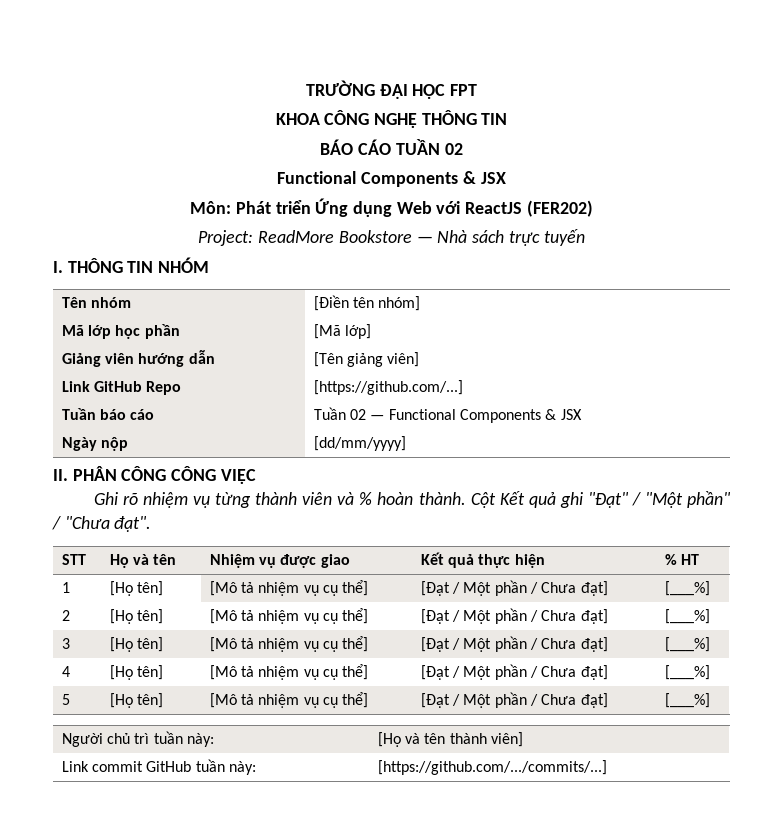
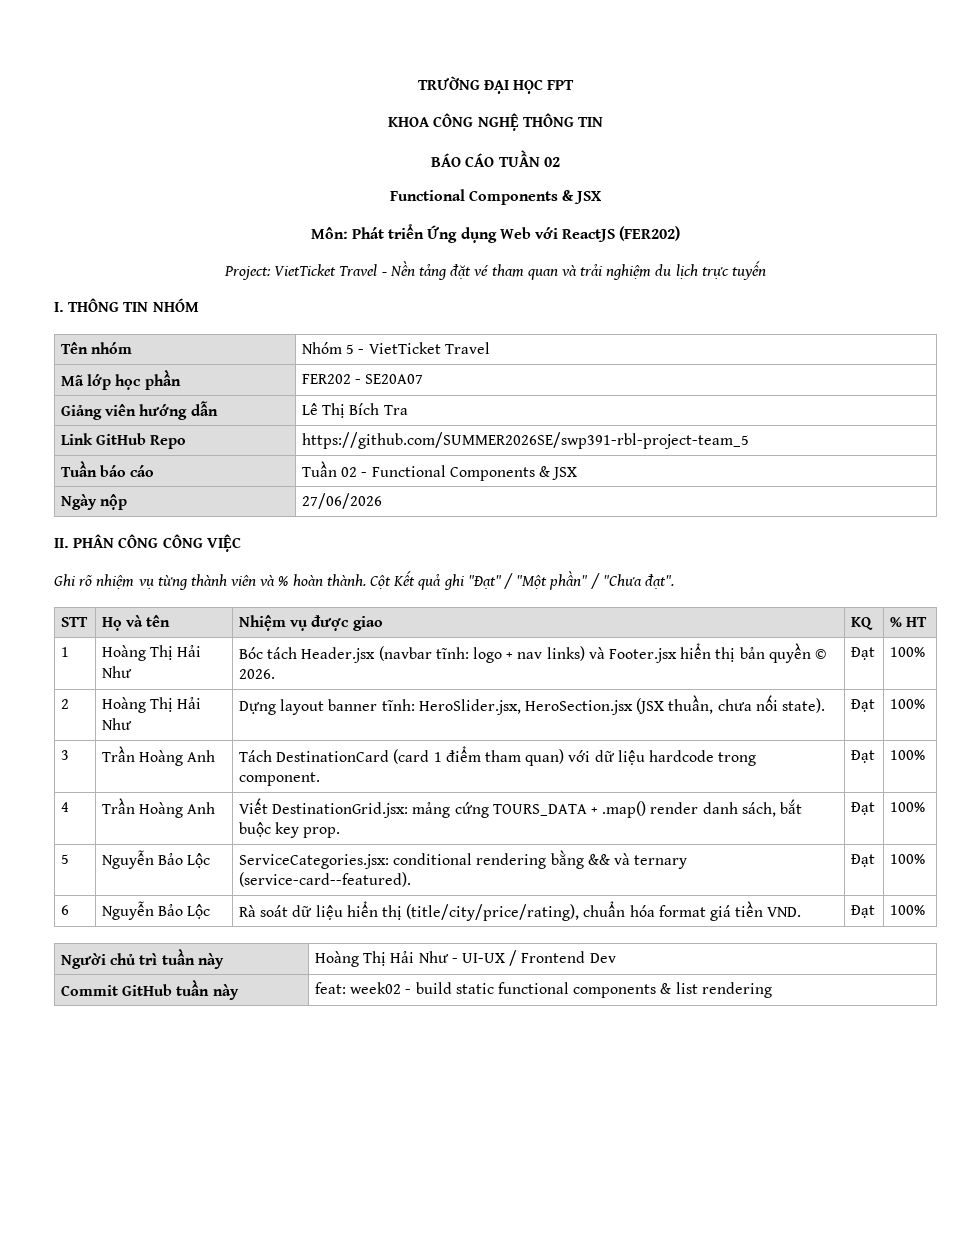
- Project: ReadMore Bookstore — Nhà sách trực tuyến
+ Project: VietTicket Travel - Nền tảng đặt vé tham quan và trải nghiệm du lịch trực tuyến
- Tên nhóm | [Điền tên nhóm]
+ Tên nhóm | Nhóm 5 - VietTicket Travel
- Mã lớp học phần | [Mã lớp]
+ Mã lớp học phần | FER202 - SE20A07
- Giảng viên hướng dẫn | [Tên giảng viên]
+ Giảng viên hướng dẫn | Lê Thị Bích Tra
- Link GitHub Repo | [https://github.com/...]
+ Link GitHub Repo | https://github.com/SUMMER2026SE/swp391-rbl-project-team_5
- Tuần báo cáo | Tuần 02 — Functional Components & JSX
+ Tuần báo cáo | Tuần 02 - Functional Components & JSX
- Ngày nộp | [dd/mm/yyyy]
+ Ngày nộp | 27/06/2026
- STT | Họ và tên | Nhiệm vụ được giao | Kết quả thực hiện | % HT
+ STT | Họ và tên | Nhiệm vụ được giao | KQ | % HT
- 1 | [Họ tên] | [Mô tả nhiệm vụ cụ thể] | [Đạt / Một phần / Chưa đạt] | [___%]
- 2 | [Họ tên] | [Mô tả nhiệm vụ cụ thể] | [Đạt / Một phần / Chưa đạt] | [___%]
- 3 | [Họ tên] | [Mô tả nhiệm vụ cụ thể] | [Đạt / Một phần / Chưa đạt] | [___%]
- 4 | [Họ tên] | [Mô tả nhiệm vụ cụ thể] | [Đạt / Một phần / Chưa đạt] | [___%]
- 5 | [Họ tên] | [Mô tả nhiệm vụ cụ thể] | [Đạt / Một phần / Chưa đạt] | [___%]
- Người chủ trì tuần này: | [Họ và tên thành viên]
- Link commit GitHub tuần này: | [https://github.com/.../commits/...]
+ 1 | Hoàng Thị Hải Như | Bóc tách Header.jsx (navbar tĩnh: logo + nav links) và Footer.jsx hiển thị bản quyền © 2026. | Đạt | 100%
+ 2 | Hoàng Thị Hải Như | Dựng layout banner tĩnh: HeroSlider.jsx, HeroSection.jsx (JSX thuần, chưa nối state). | Đạt | 100%
+ 3 | Trần Hoàng Anh | Tách DestinationCard (card 1 điểm tham quan) với dữ liệu hardcode trong component. | Đạt | 100%
+ 4 | Trần Hoàng Anh | Viết DestinationGrid.jsx: mảng cứng TOURS_DATA + .map() render danh sách, bắt buộc key prop. | Đạt | 100%
+ 5 | Nguyễn Bảo Lộc | ServiceCategories.jsx: conditional rendering bằng && và ternary (service-card--featured). | Đạt | 100%
+ 6 | Nguyễn Bảo Lộc | Rà soát dữ liệu hiển thị (title/city/price/rating), chuẩn hóa format giá tiền VND. | Đạt | 100%
+ Người chủ trì tuần này | Hoàng Thị Hải Như - UI-UX / Frontend Dev
+ Commit GitHub tuần này | feat: week02 - build static functional components & list rendering

